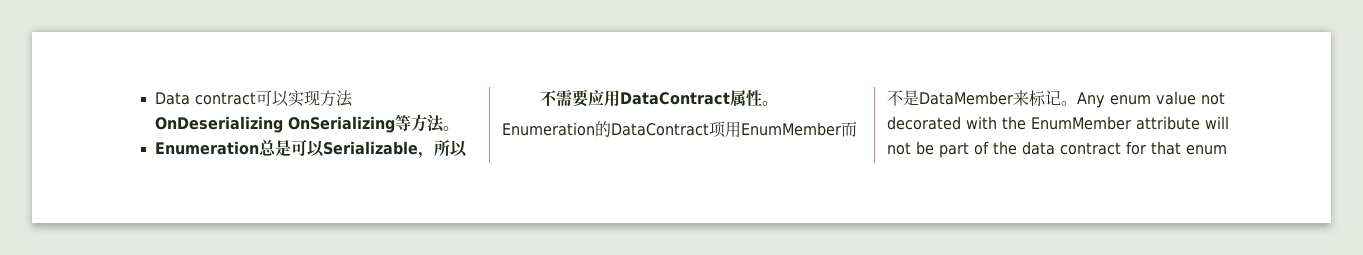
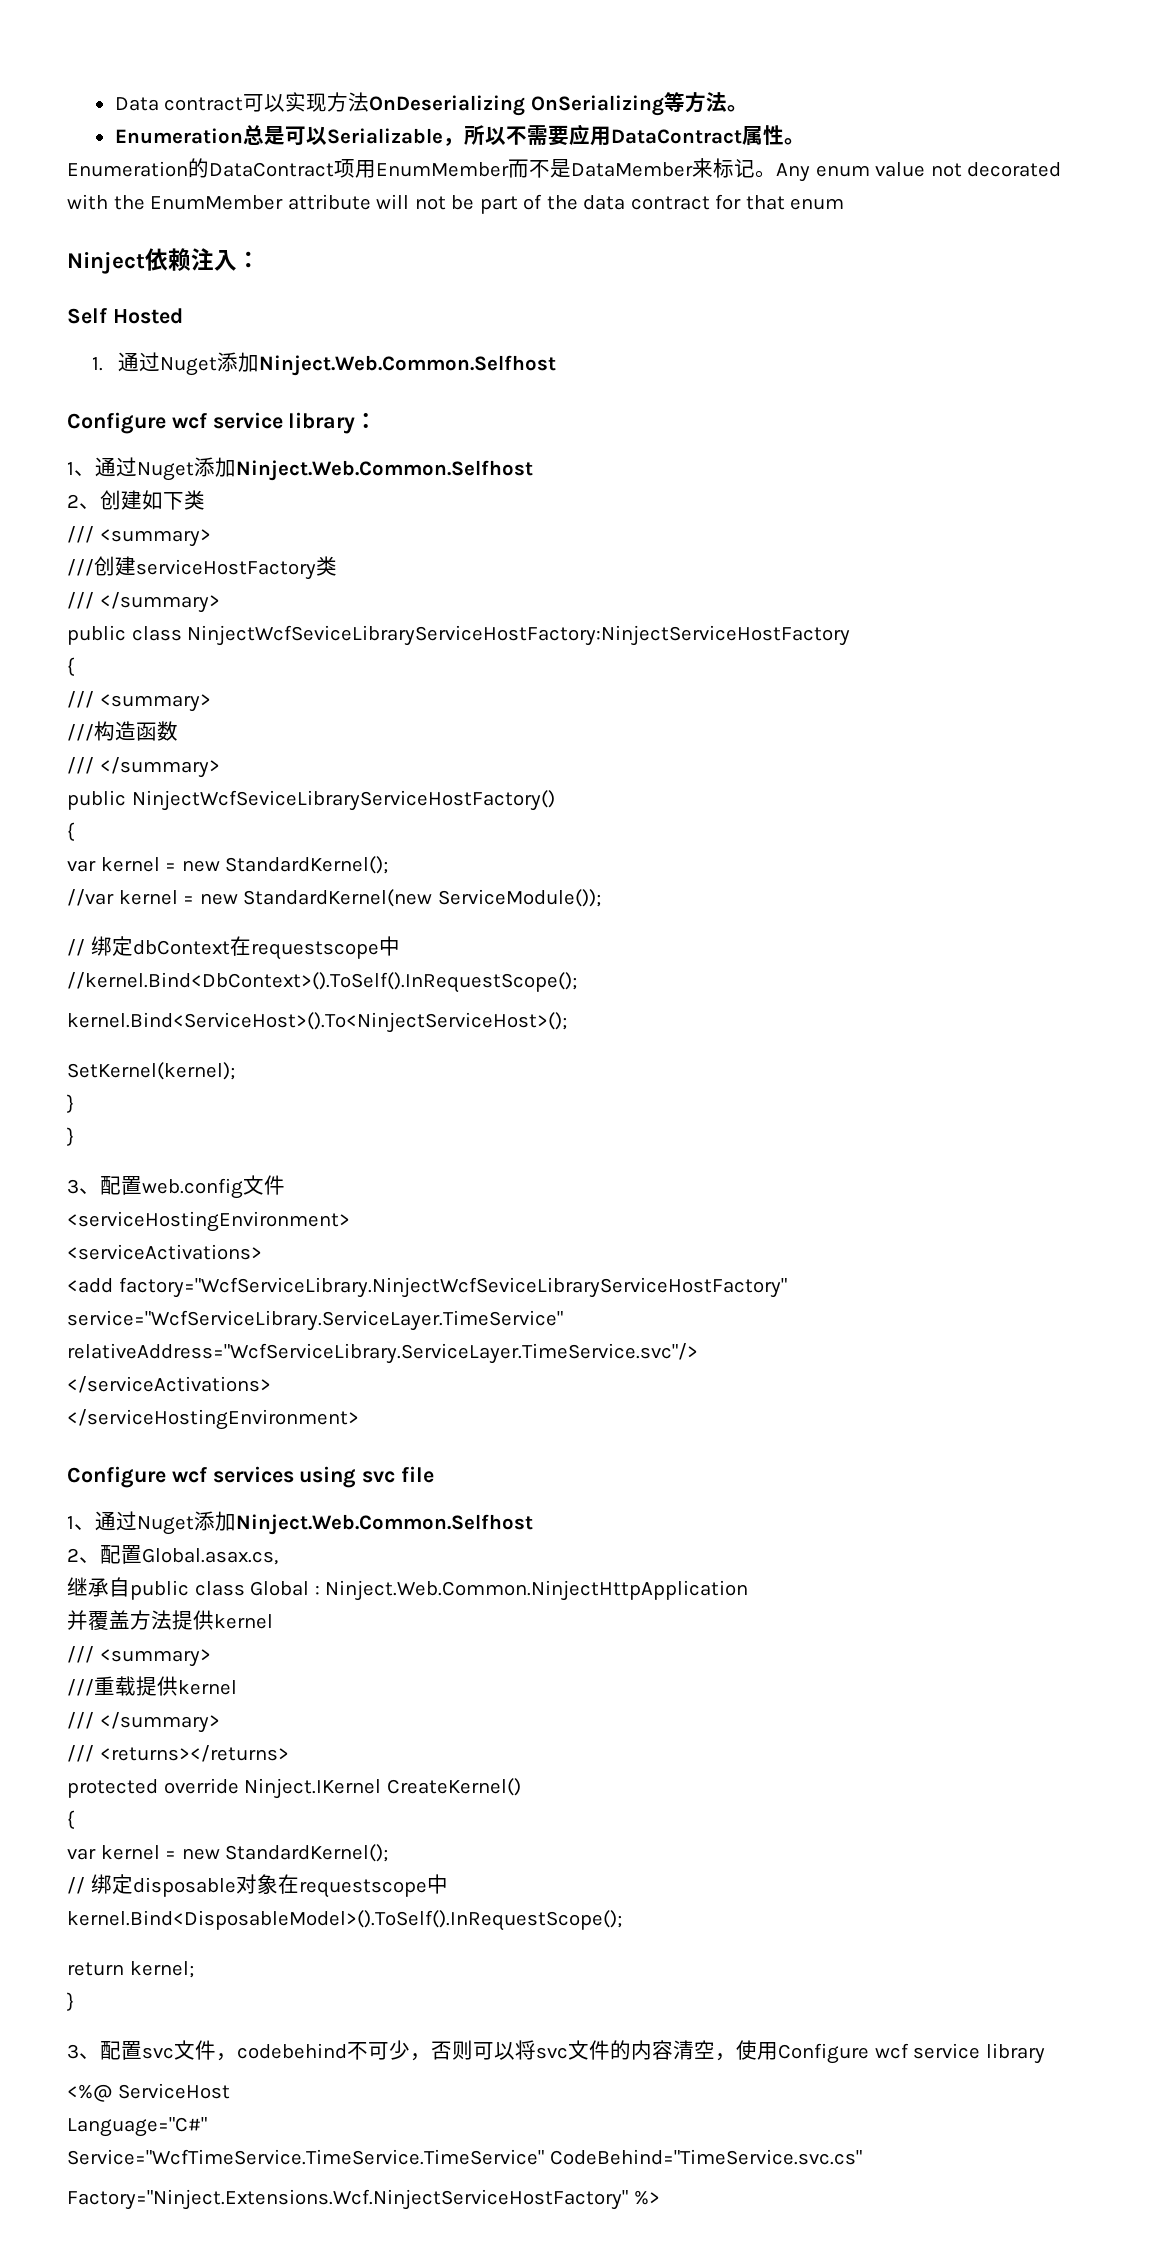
+ Ninject依赖注入：
+ Self Hosted
+ 1.通过Nuget添加Ninject.Web.Common.Selfhost
+ Configure wcf service library：
+ 1、通过Nuget添加Ninject.Web.Common.Selfhost
+ 2、创建如下类
+ /// <summary>
+ ///创建serviceHostFactory类
+ /// </summary>
+ public class NinjectWcfSeviceLibraryServiceHostFactory:NinjectServiceHostFactory
+ {
+ /// <summary>
+ ///构造函数
+ /// </summary>
+ public NinjectWcfSeviceLibraryServiceHostFactory()
+ {
+ var kernel = new StandardKernel();
+ //var kernel = new StandardKernel(new ServiceModule());
+ // 绑定dbContext在requestscope中
+ //kernel.Bind<DbContext>().ToSelf().InRequestScope();
+ kernel.Bind<ServiceHost>().To<NinjectServiceHost>();
+ SetKernel(kernel);
+ }
+ }
+ 3、配置web.config文件
+ <serviceHostingEnvironment>
+ <serviceActivations>
+ <add factory="WcfServiceLibrary.NinjectWcfSeviceLibraryServiceHostFactory" service="WcfServiceLibrary.ServiceLayer.TimeService" relativeAddress="WcfServiceLibrary.ServiceLayer.TimeService.svc"/>
+ </serviceActivations>
+ </serviceHostingEnvironment>
+ Configure wcf services using svc file
+ 1、通过Nuget添加Ninject.Web.Common.Selfhost
+ 2、配置Global.asax.cs,
+ 继承自public class Global : Ninject.Web.Common.NinjectHttpApplication
+ 并覆盖方法提供kernel
+ /// <summary>
+ ///重载提供kernel
+ /// </summary>
+ /// <returns></returns>
+ protected override Ninject.IKernel CreateKernel()
+ {
+ var kernel = new StandardKernel();
+ // 绑定disposable对象在requestscope中
+ kernel.Bind<DisposableModel>().ToSelf().InRequestScope();
+ return kernel;
+ }
+ 3、配置svc文件，codebehind不可少，否则可以将svc文件的内容清空，使用Configure wcf service library
+ <%@ ServiceHost
+ Language="C#"
+ Service="WcfTimeService.TimeService.TimeService" CodeBehind="TimeService.svc.cs"
+ Factory="Ninject.Extensions.Wcf.NinjectServiceHostFactory" %>

